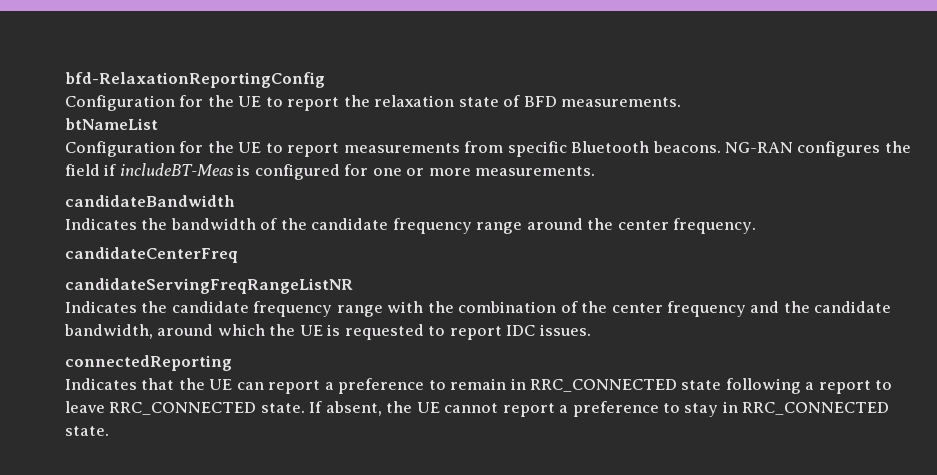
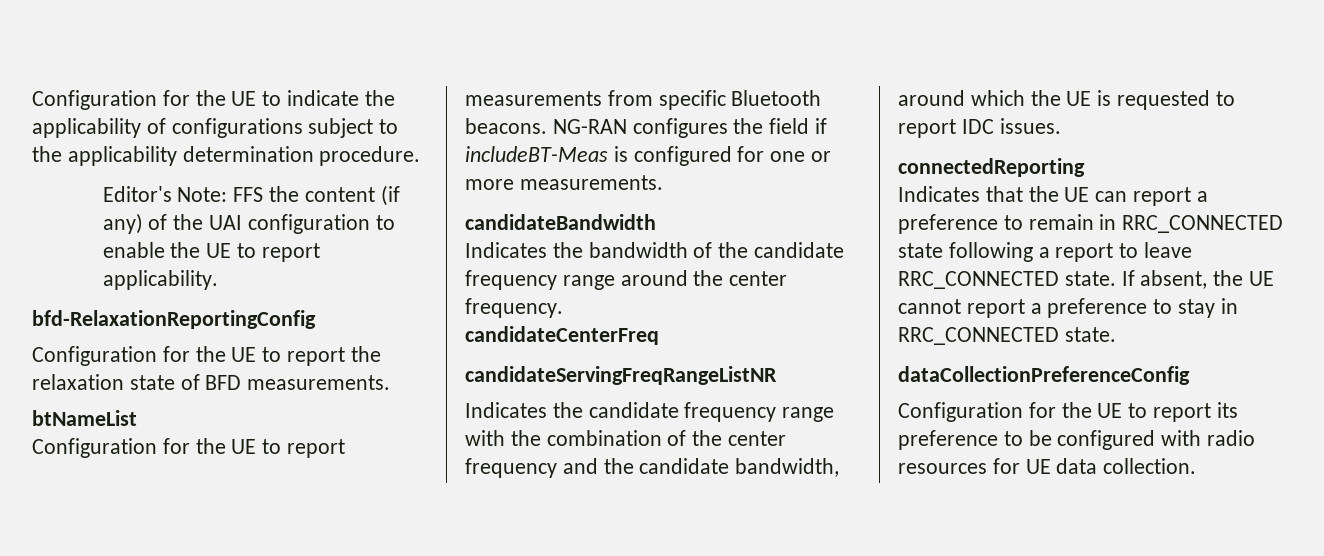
+ Configuration for the UE to indicate the applicability of configurations subject to the applicability determination procedure.
+ Editor's Note: FFS the content (if any) of the UAI configuration to enable the UE to report applicability.
+ dataCollectionPreferenceConfig
+ Configuration for the UE to report its preference to be configured with radio resources for UE data collection.

